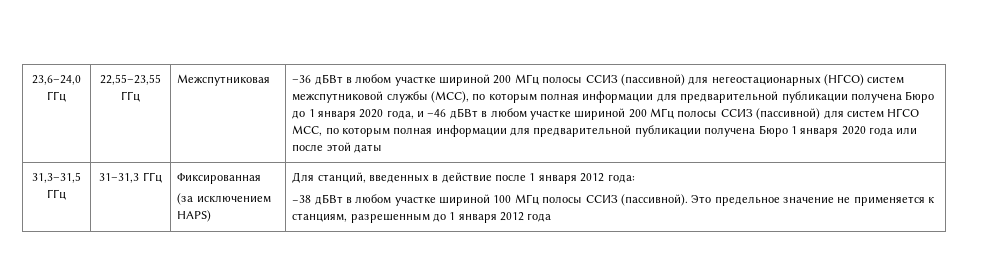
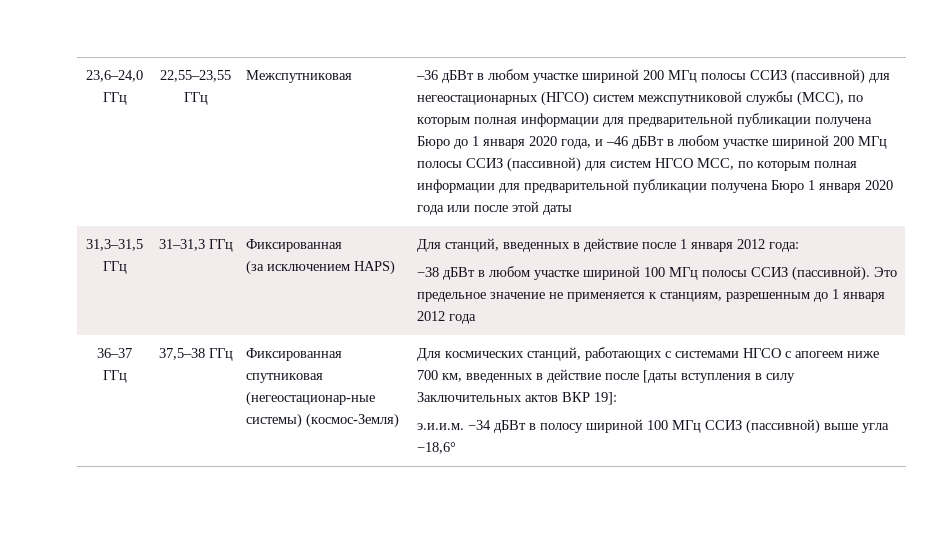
+ 36–37 ГГц | 37,5–38 ГГц | Фиксированная спутниковая (негеостационар-ные системы) (космос-Земля) | Для космических станций, работающих с системами НГСО с апогеем ниже 700 км, введенных в действие после [даты вступления в силу Заключительных актов ВКР 19]:
+ э.и.и.м. −34 дБВт в полосу шириной 100 МГц ССИЗ (пассивной) выше угла −18,6°

